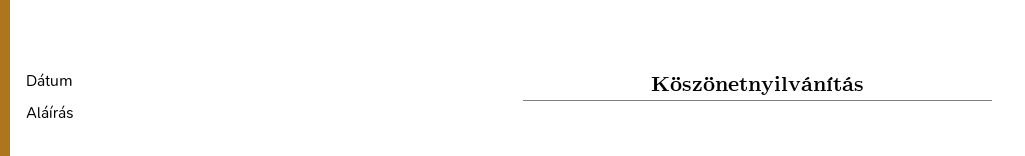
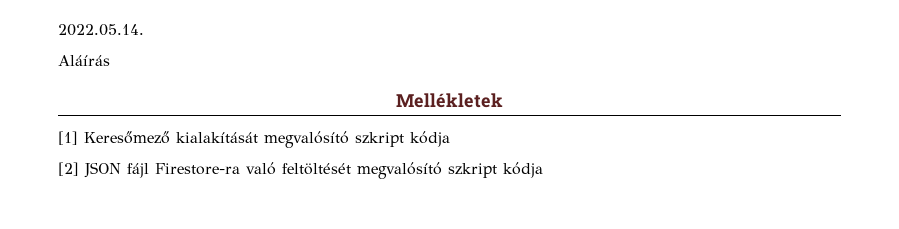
- Dátum
+ 2022.05.14.
- Köszönetnyilvánítás
+ Mellékletek
+ [1] Keresőmező kialakítását megvalósító szkript kódja
+ [2] JSON fájl Firestore-ra való feltöltését megvalósító szkript kódja

